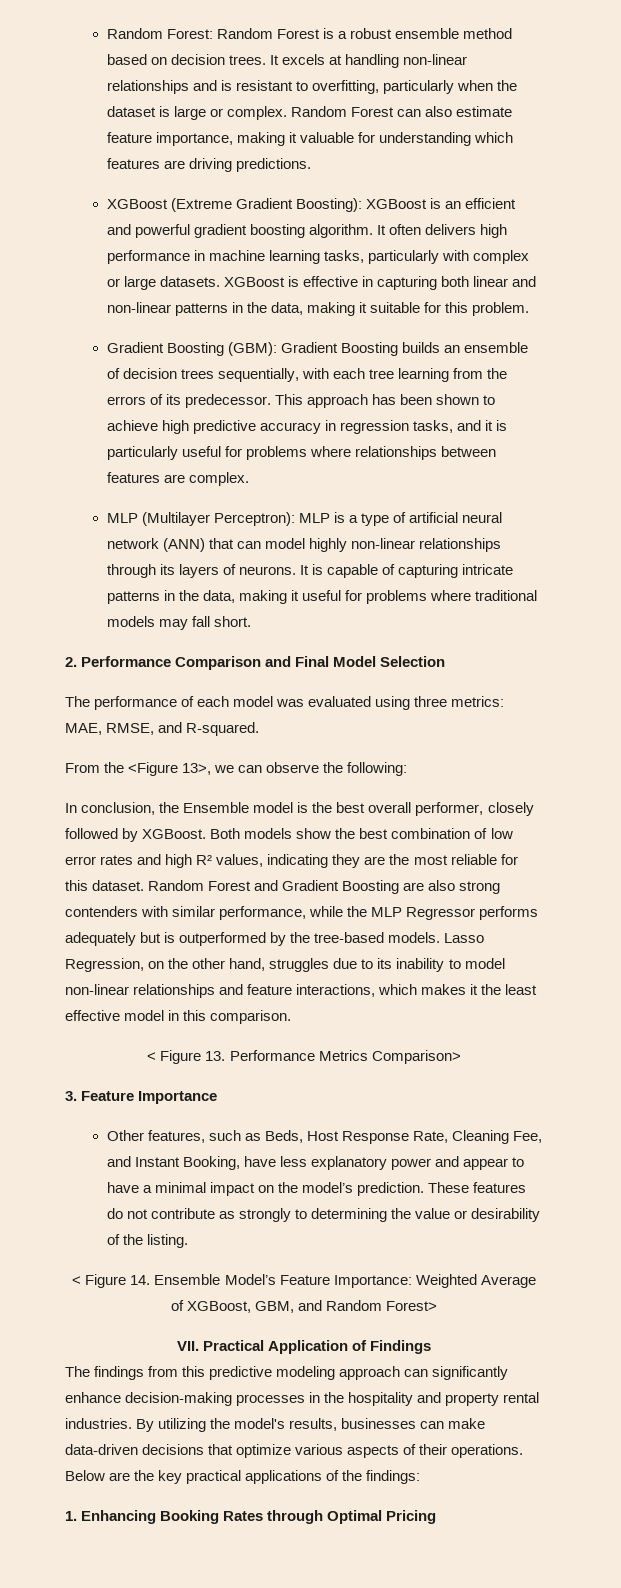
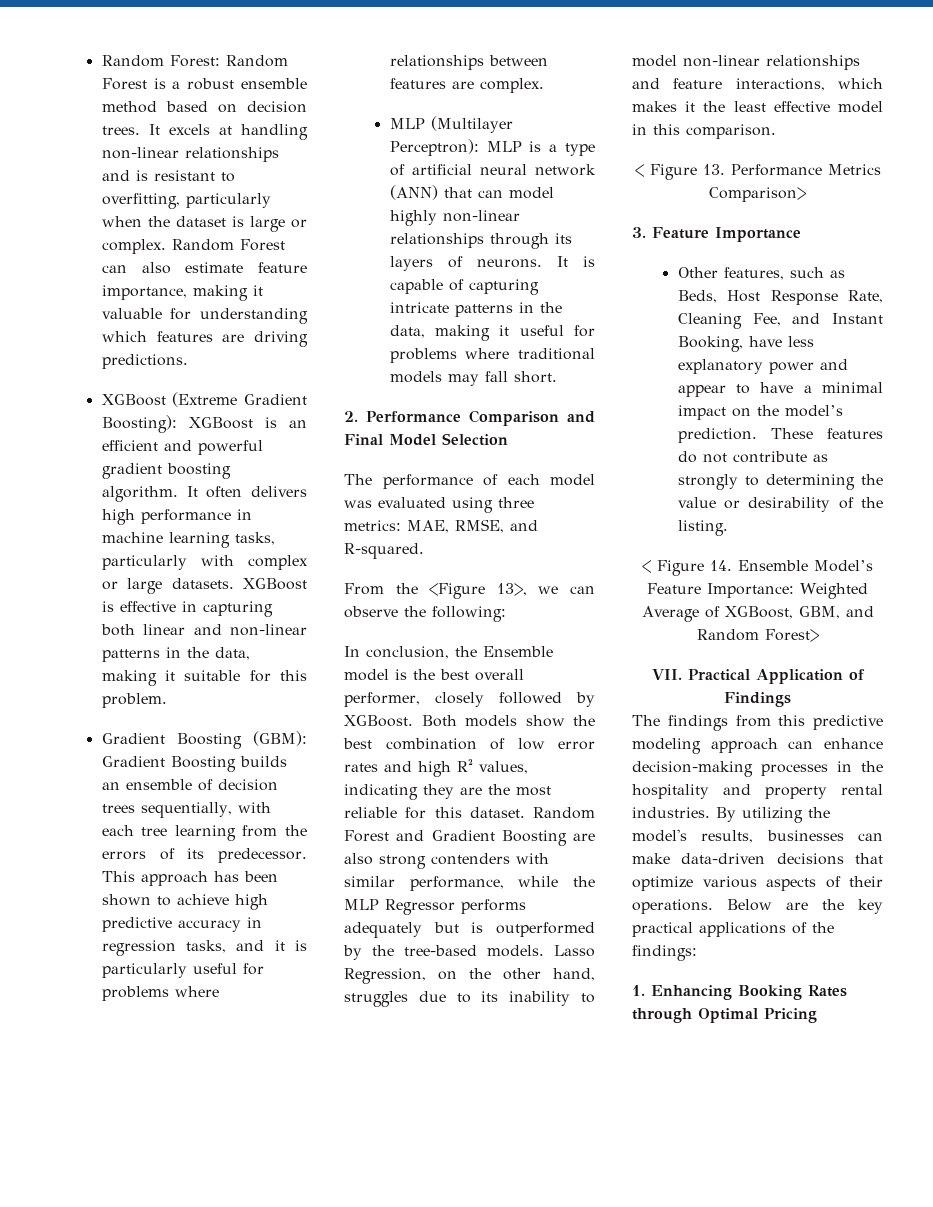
- The findings from this predictive modeling approach can significantly enhance decision-making processes in the hospitality and property rental industries.
+ The findings from this predictive modeling approach can enhance decision-making processes in the hospitality and property rental industries.

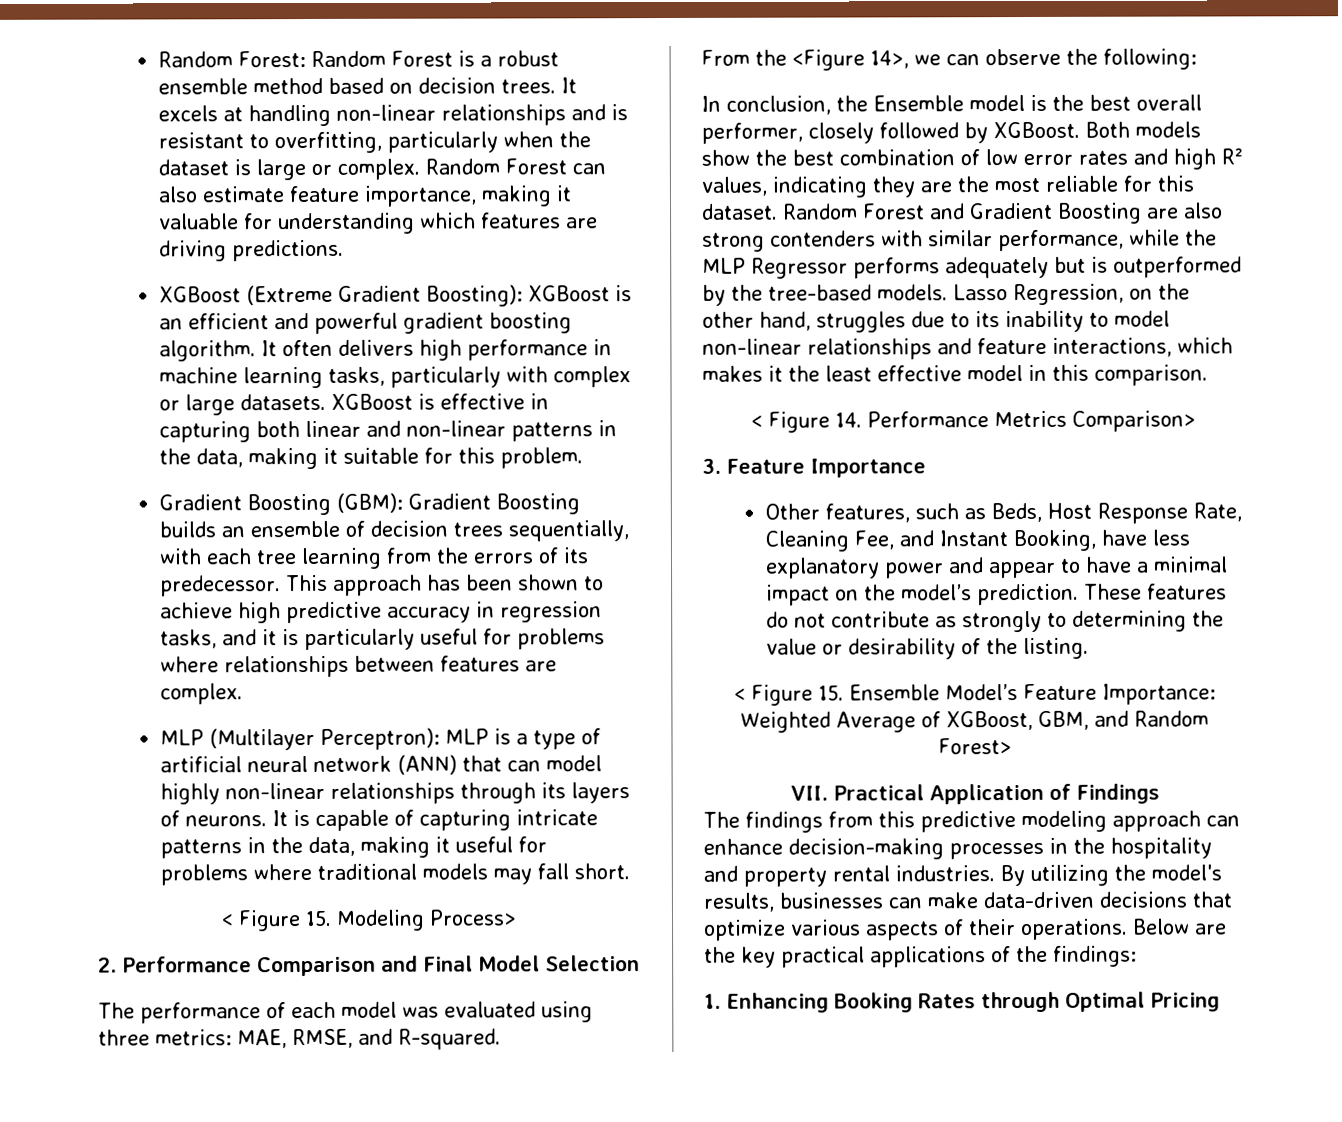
+ < Figure 15. Modeling Process>
- From the <Figure 13>, we can observe the following:
+ From the <Figure 14>, we can observe the following:
- < Figure 13. Performance Metrics Comparison>
+ < Figure 14. Performance Metrics Comparison>
- < Figure 14. Ensemble Model’s Feature Importance: Weighted Average of XGBoost, GBM, and Random Forest>
+ < Figure 15. Ensemble Model’s Feature Importance: Weighted Average of XGBoost, GBM, and Random Forest>

